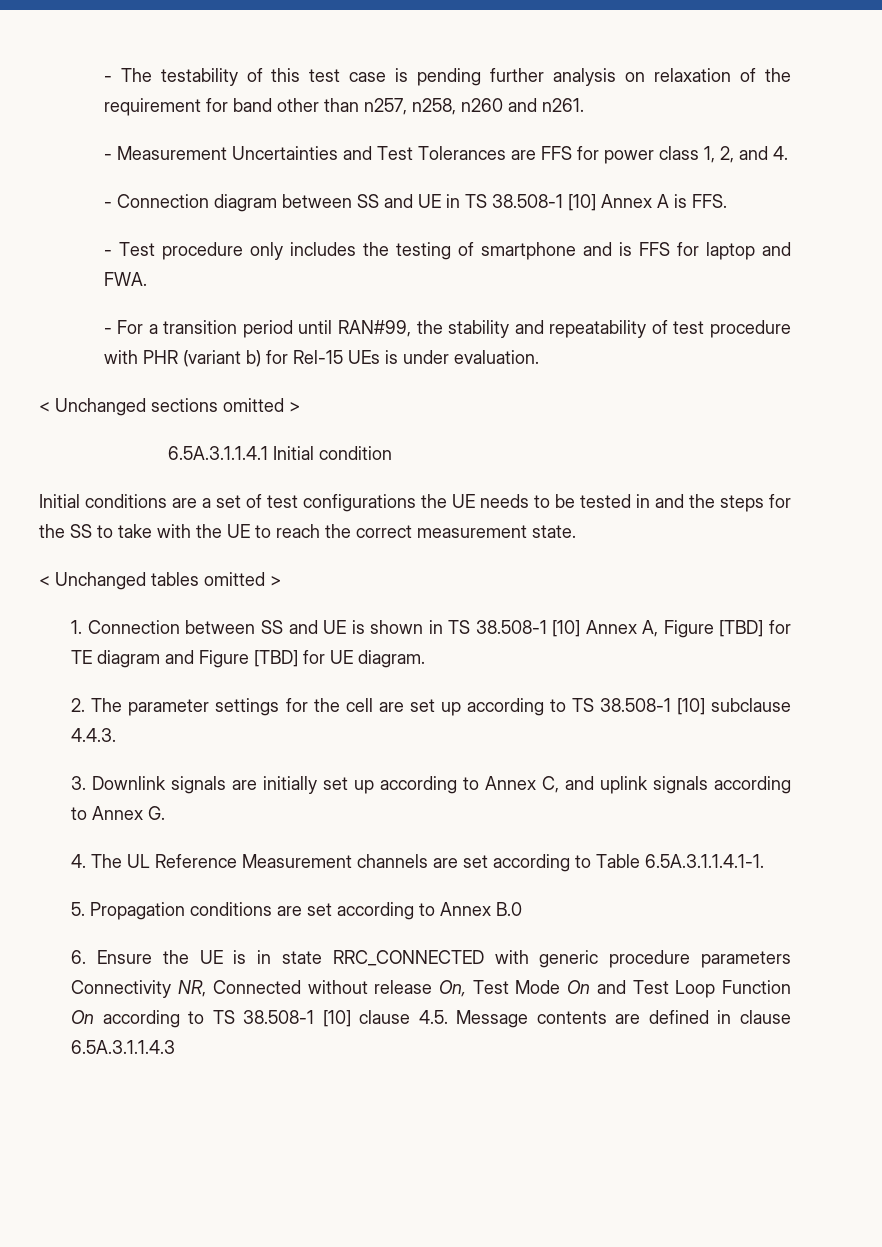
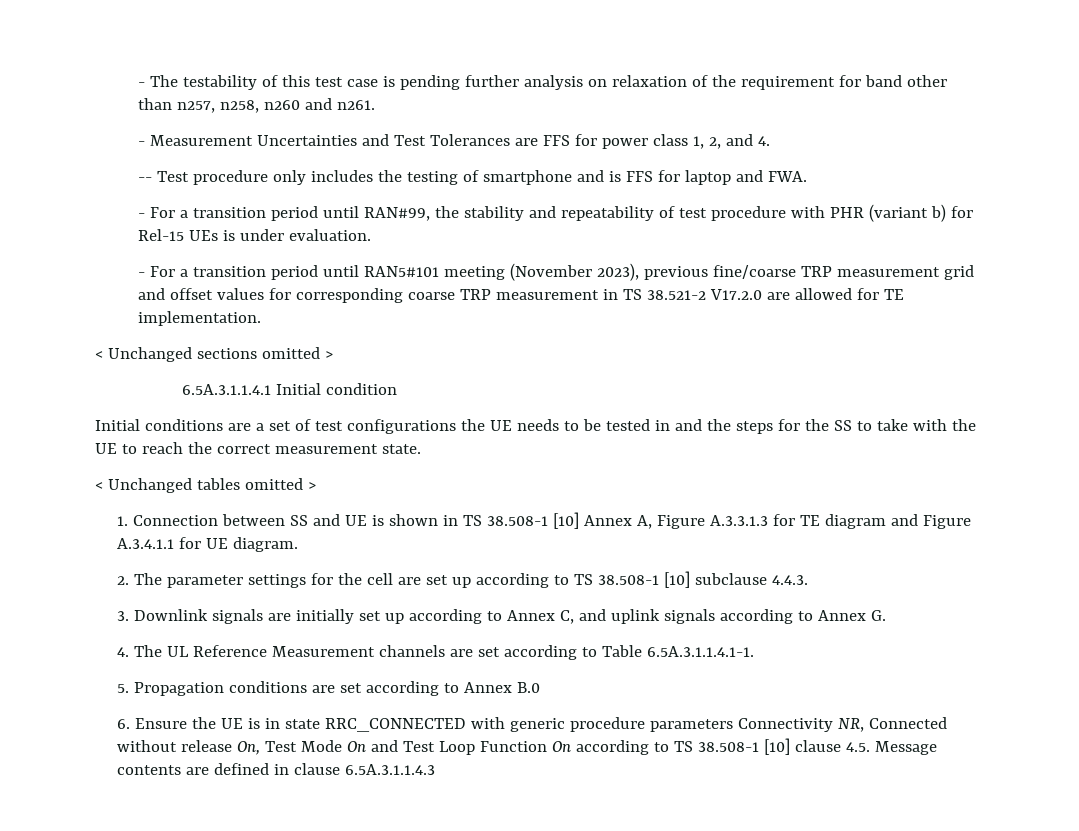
- - Connection diagram between SS and UE in TS 38.508-1 [10] Annex A is FFS.
- - Test procedure only includes the testing of smartphone and is FFS for laptop and FWA.
+ -- Test procedure only includes the testing of smartphone and is FFS for laptop and FWA.
+ - For a transition period until RAN5#101 meeting (November 2023), previous fine/coarse TRP measurement grid and offset values for corresponding coarse TRP measurement in TS 38.521-2 V17.2.0 are allowed for TE implementation.
- 1. Connection between SS and UE is shown in TS 38.508-1 [10] Annex A, Figure [TBD] for TE diagram and Figure [TBD] for UE diagram.
+ 1. Connection between SS and UE is shown in TS 38.508-1 [10] Annex A, Figure A.3.3.1.3 for TE diagram and Figure A.3.4.1.1 for UE diagram.

